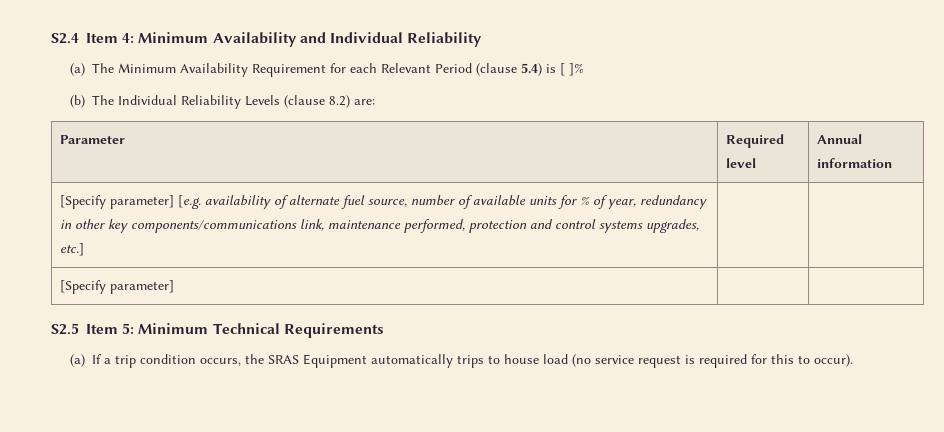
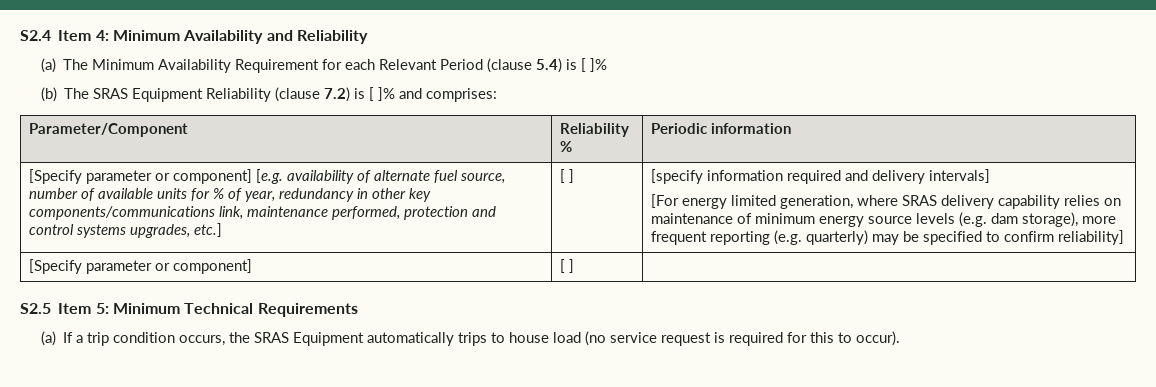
- S2.4 Item 4: Minimum Availability and Individual Reliability
+ S2.4 Item 4: Minimum Availability and Reliability
- (b) The Individual Reliability Levels (clause 8.2) are:
- Parameter | Required level | Annual information
+ (b) The SRAS Equipment Reliability (clause 7.2) is [ ]% and comprises:
+ Parameter/Component | Reliability % | Periodic information
- [Specify parameter] [e.g. availability of alternate fuel source, number of available units for % of year, redundancy in other key components/communications link, maintenance performed, protection and control systems upgrades, etc.]
+ [Specify parameter or component] [e.g. availability of alternate fuel source, number of available units for % of year, redundancy in other key components/communications link, maintenance performed, protection and control systems upgrades, etc.]
- [Specify parameter] | |
+ [ ] | [specify information required and delivery intervals]
+ [For energy limited generation, where SRAS delivery capability relies on maintenance of minimum energy source levels (e.g. dam storage), more frequent reporting (e.g. quarterly) may be specified to confirm reliability]
+ [Specify parameter or component] | [ ] |

